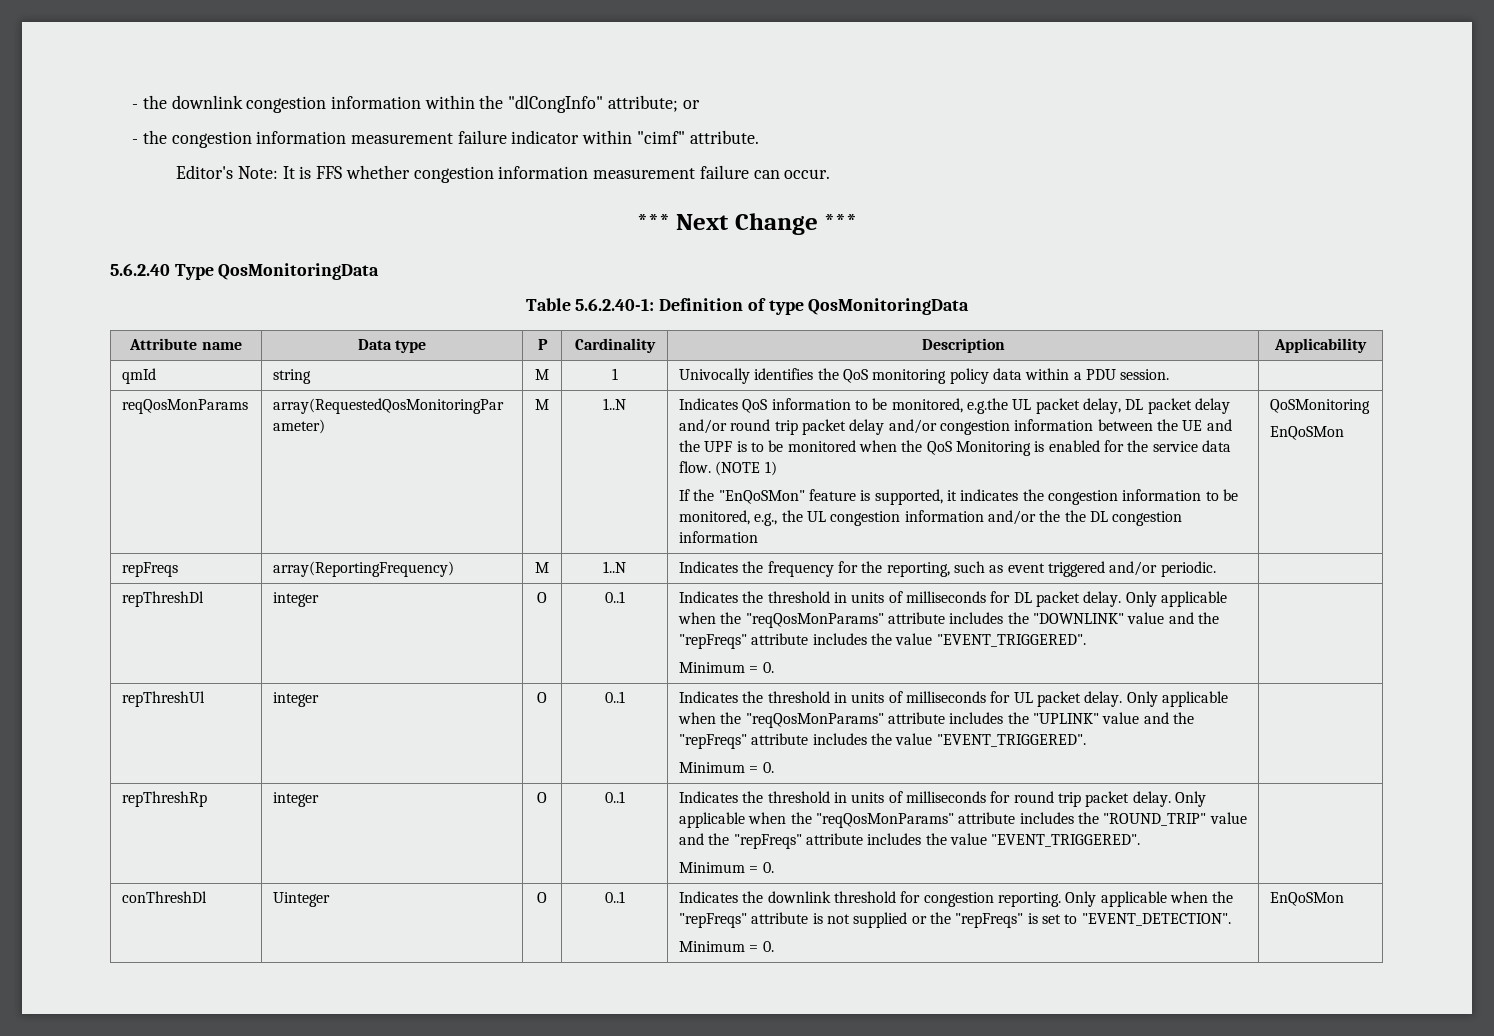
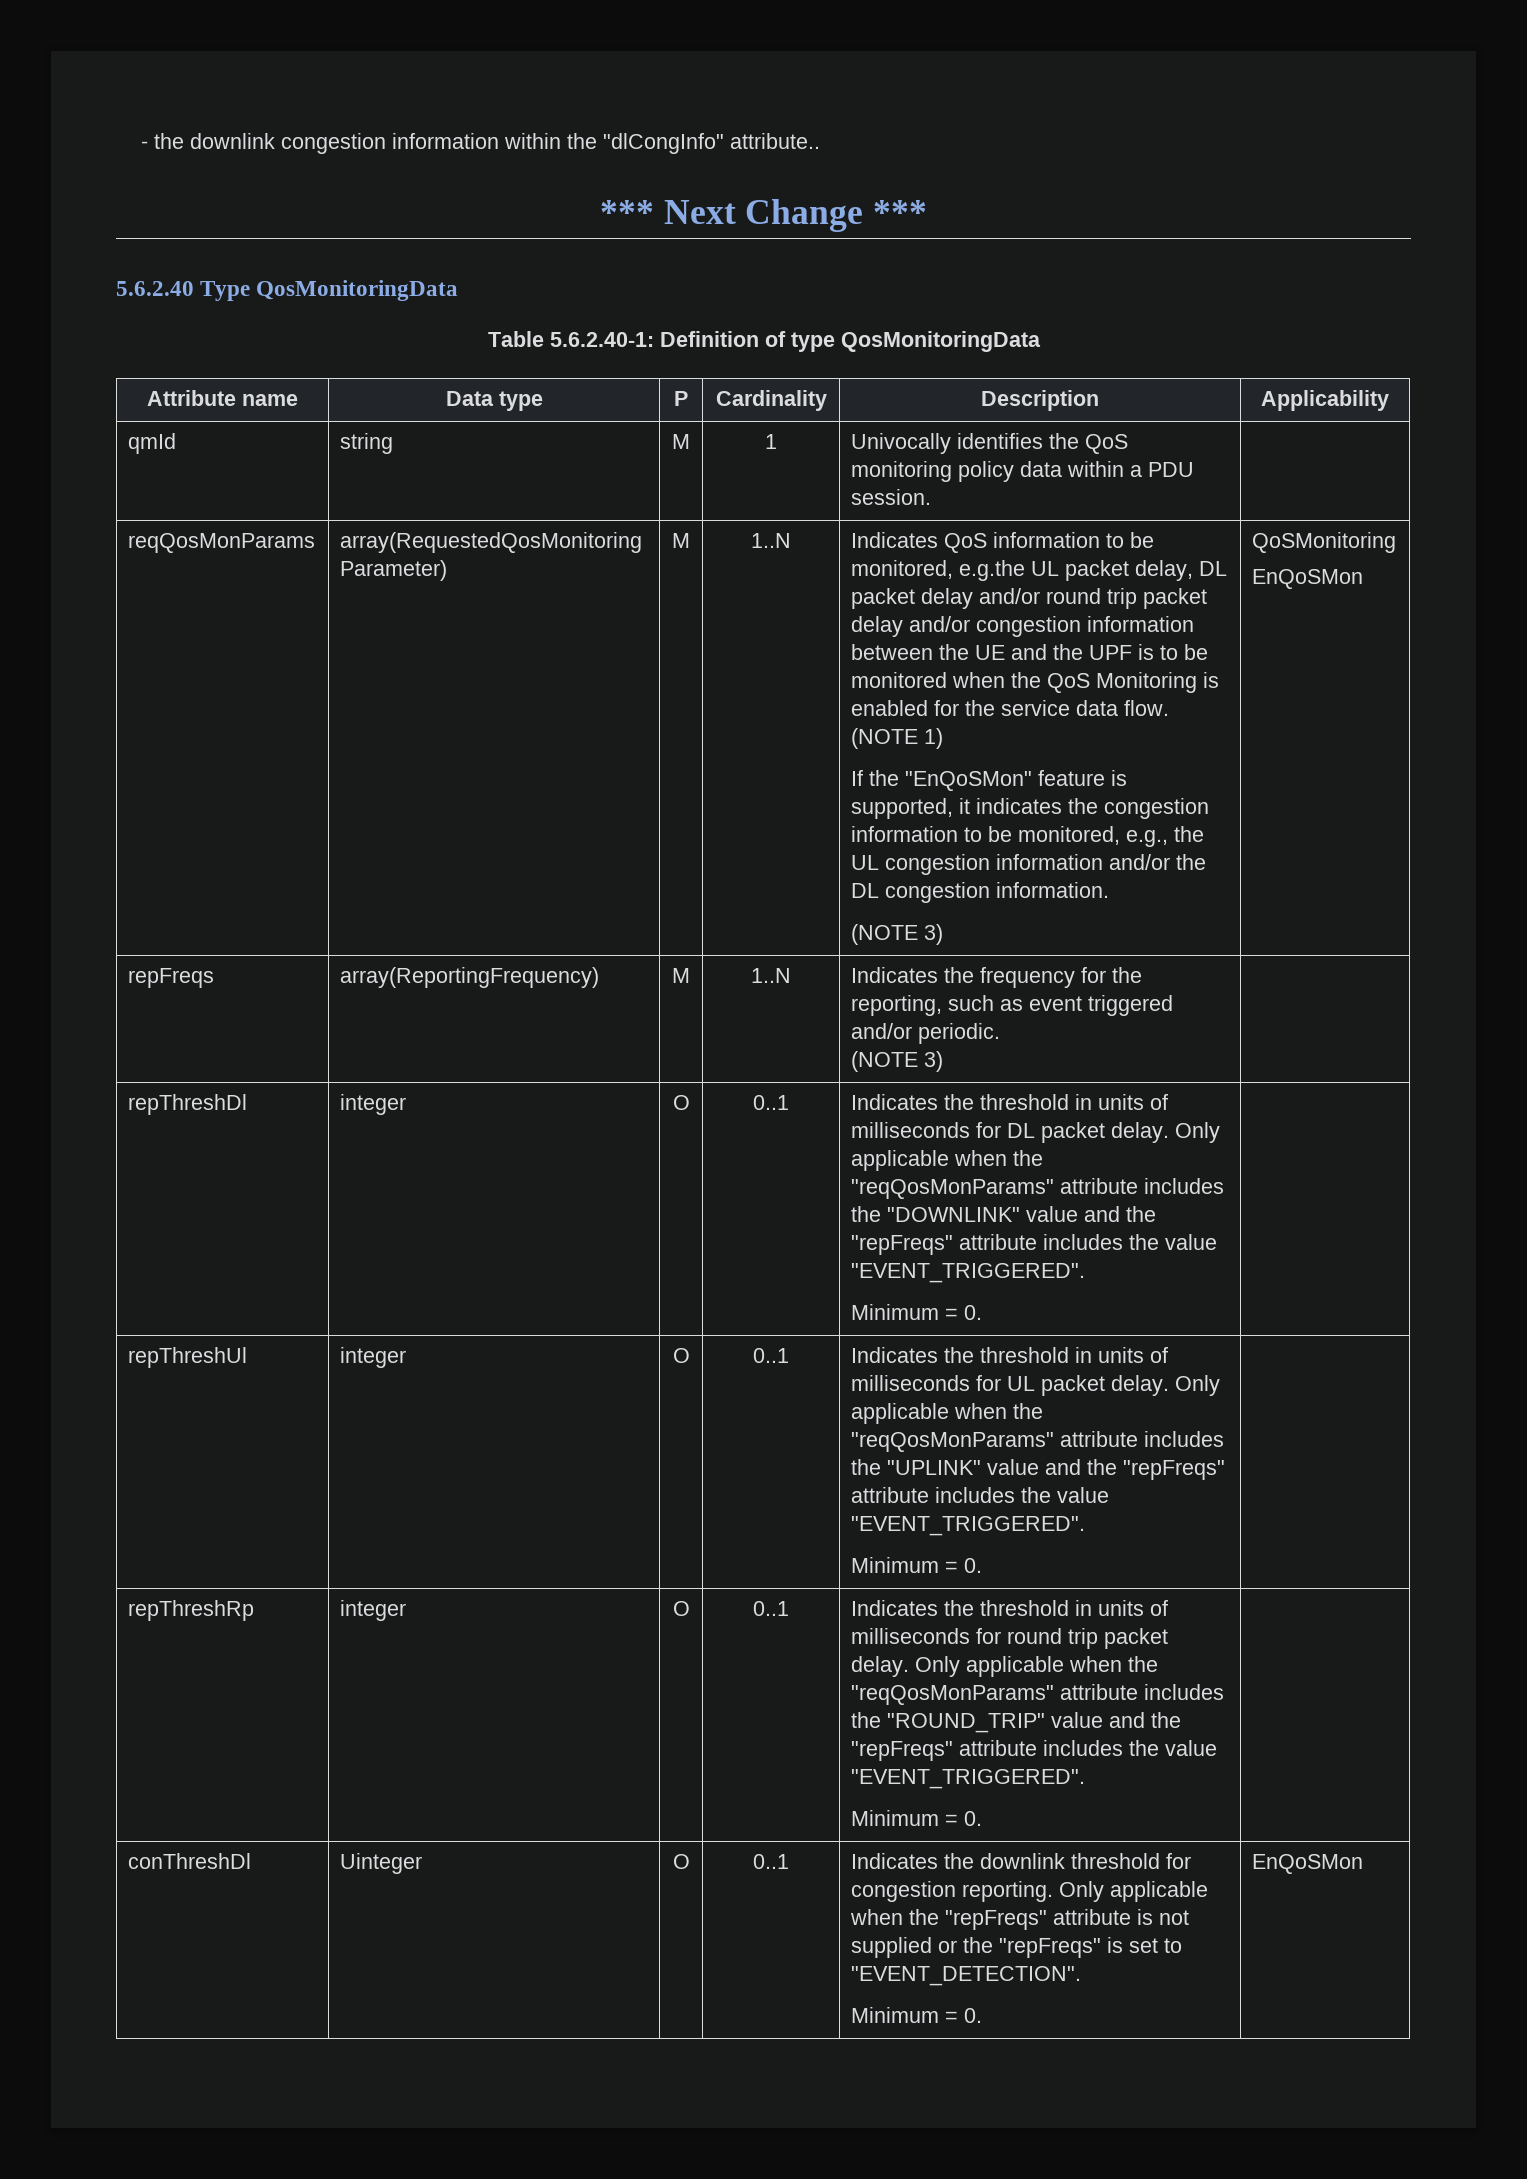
- - the downlink congestion information within the "dlCongInfo" attribute; or
- - the congestion information measurement failure indicator within "cimf" attribute.
- Editor's Note: It is FFS whether congestion information measurement failure can occur.
+ - the downlink congestion information within the "dlCongInfo" attribute..
- If the "EnQoSMon" feature is supported, it indicates the congestion information to be monitored, e.g., the UL congestion information and/or the the DL congestion information
+ If the "EnQoSMon" feature is supported, it indicates the congestion information to be monitored, e.g., the UL congestion information and/or the DL congestion information.
+ (NOTE 3)
- repFreqs | array(ReportingFrequency) | M | 1..N | Indicates the frequency for the reporting, such as event triggered and/or periodic. |
+ repFreqs | array(ReportingFrequency) | M | 1..N | Indicates the frequency for the reporting, such as event triggered and/or periodic.
+ (NOTE 3) |

